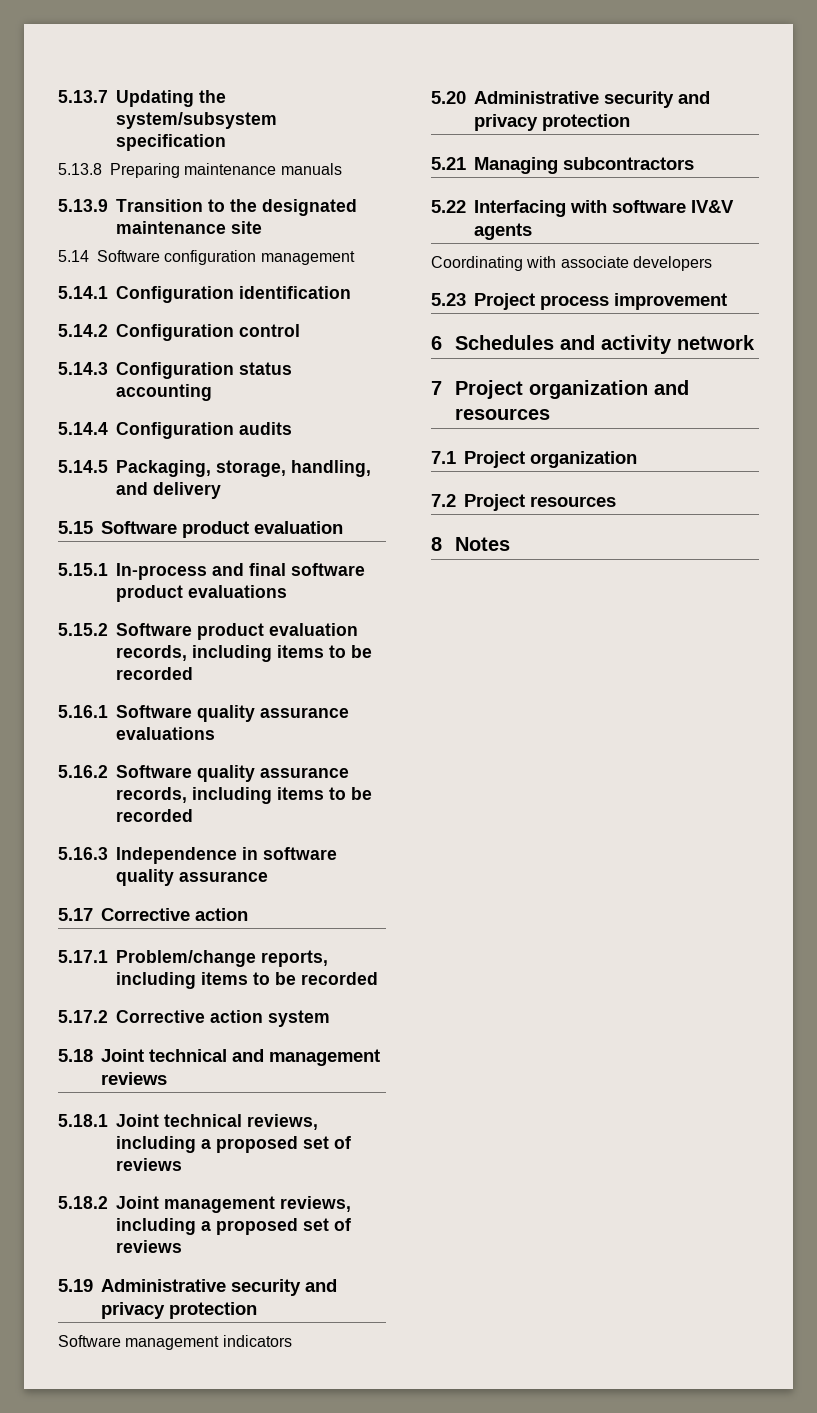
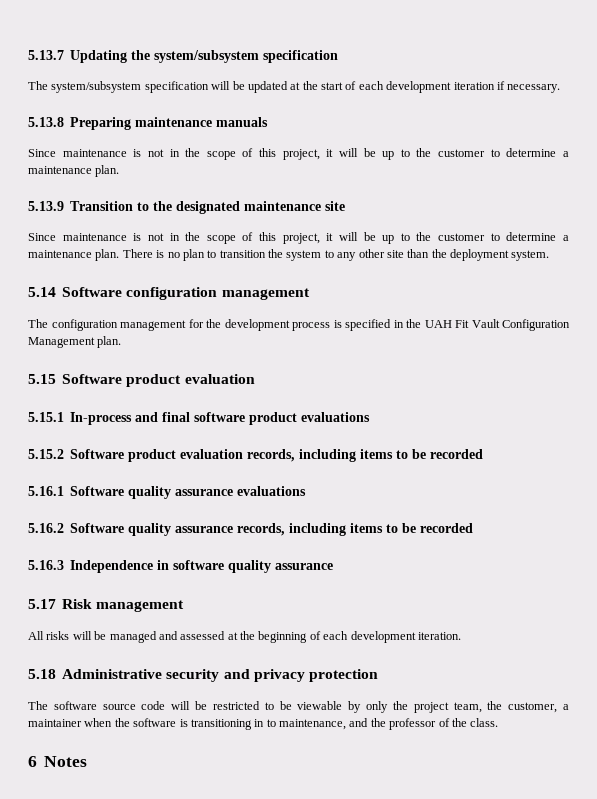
+ The system/subsystem specification will be updated at the start of each development iteration if necessary.
  5.13.8 Preparing maintenance manuals
+ Since maintenance is not in the scope of this project, it will be up to the customer to determine a maintenance plan.
+ Since maintenance is not in the scope of this project, it will be up to the customer to determine a maintenance plan. There is no plan to transition the system to any other site than the deployment system.
  5.14 Software configuration management
- 5.14.1 Configuration identification
- 5.14.2 Configuration control
- 5.14.3 Configuration status accounting
- 5.14.4 Configuration audits
- 5.14.5 Packaging, storage, handling, and delivery
+ The configuration management for the development process is specified in the UAH Fit Vault Configuration Management plan.
- 5.17 Corrective action
- 5.17.1 Problem/change reports, including items to be recorded
- 5.17.2 Corrective action system
- 5.18 Joint technical and management reviews
- 5.18.1 Joint technical reviews, including a proposed set of reviews
- 5.18.2 Joint management reviews, including a proposed set of reviews
- 5.19 Administrative security and privacy protection
- Software management indicators
- 5.20 Administrative security and privacy protection
- 5.21 Managing subcontractors
- 5.22 Interfacing with software IV&V agents
- Coordinating with associate developers
- 5.23 Project process improvement
- 6 Schedules and activity network
- 7 Project organization and resources
- 7.1 Project organization
- 7.2 Project resources
- 8 Notes
+ 5.17 Risk management
+ All risks will be managed and assessed at the beginning of each development iteration.
+ 5.18 Administrative security and privacy protection
+ The software source code will be restricted to be viewable by only the project team, the customer, a maintainer when the software is transitioning in to maintenance, and the professor of the class.
+ 6 Notes

